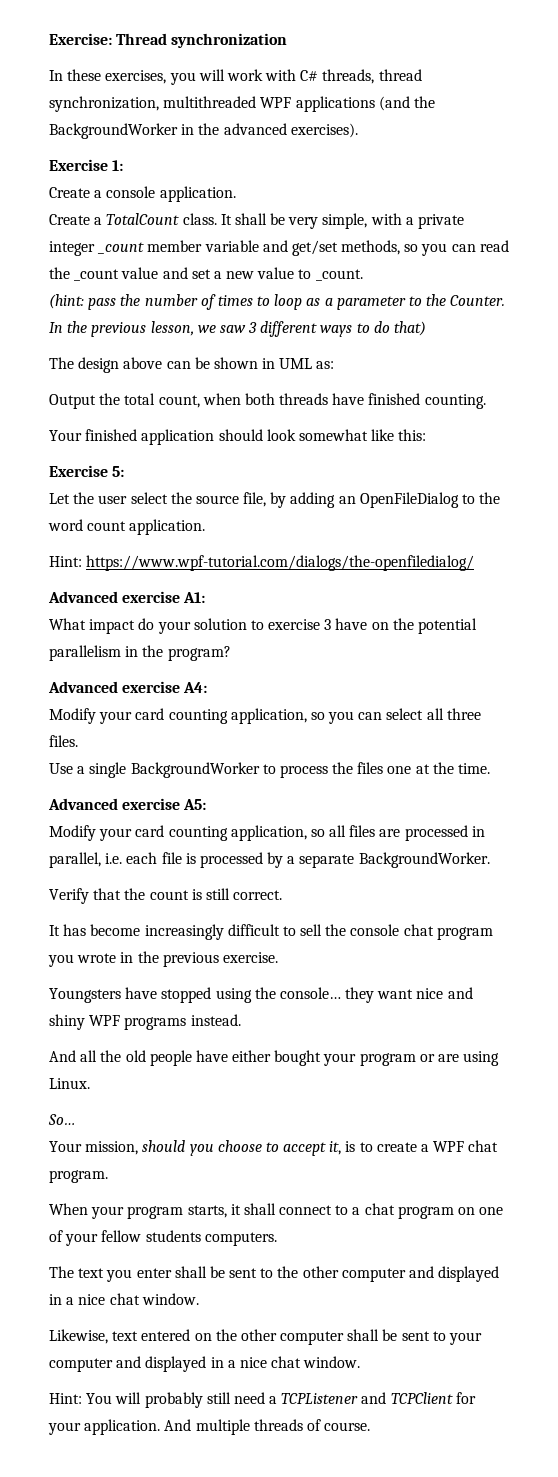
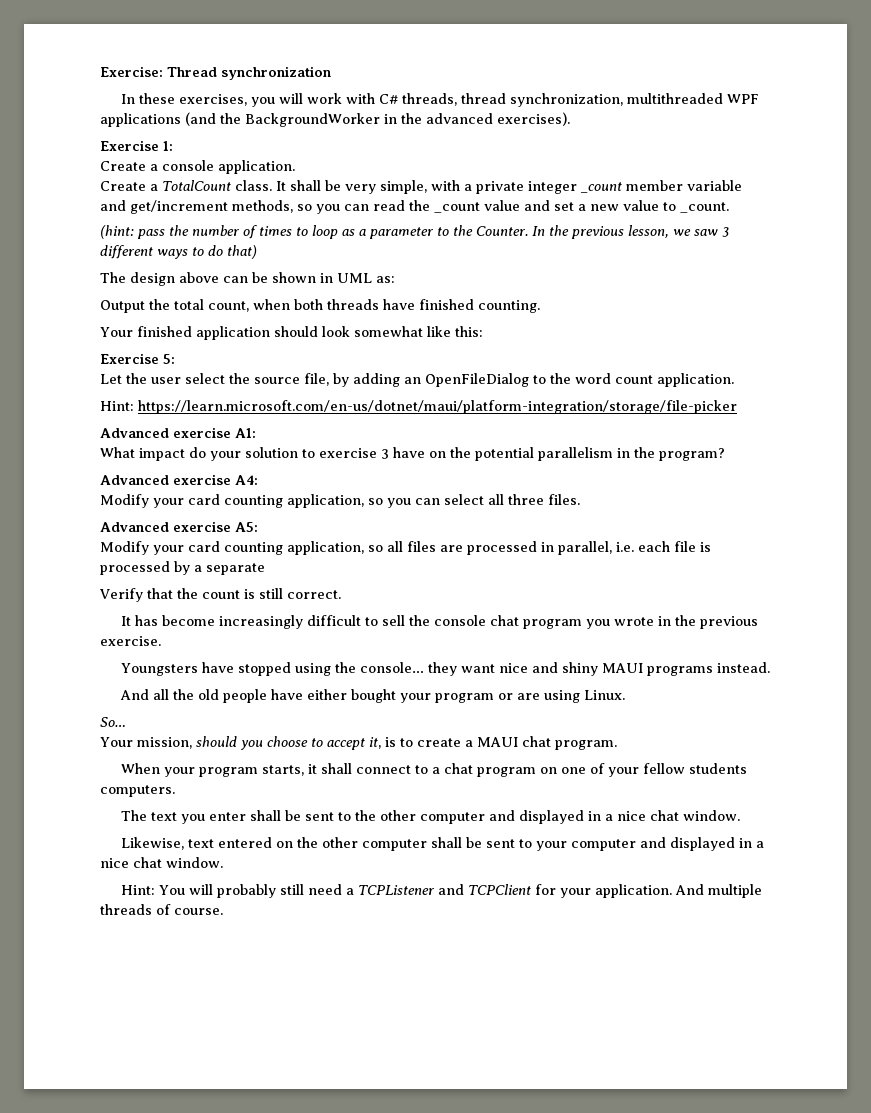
- It shall be very simple, with a private integer _count member variable and get/set methods, so you can read the _count value and set a new value to _count.
+ It shall be very simple, with a private integer _count member variable and get/increment methods, so you can read the _count value and set a new value to _count.
- Hint: https://www.wpf-tutorial.com/dialogs/the-openfiledialog/
+ Hint: https://learn.microsoft.com/en-us/dotnet/maui/platform-integration/storage/file-picker
- Use a single BackgroundWorker to process the files one at the time.
- Modify your card counting application, so all files are processed in parallel, i.e. each file is processed by a separate BackgroundWorker.
+ Modify your card counting application, so all files are processed in parallel, i.e. each file is processed by a separate
- Youngsters have stopped using the console… they want nice and shiny WPF programs instead.
+ Youngsters have stopped using the console… they want nice and shiny MAUI programs instead.
- Your mission, should you choose to accept it, is to create a WPF chat program.
+ Your mission, should you choose to accept it, is to create a MAUI chat program.

